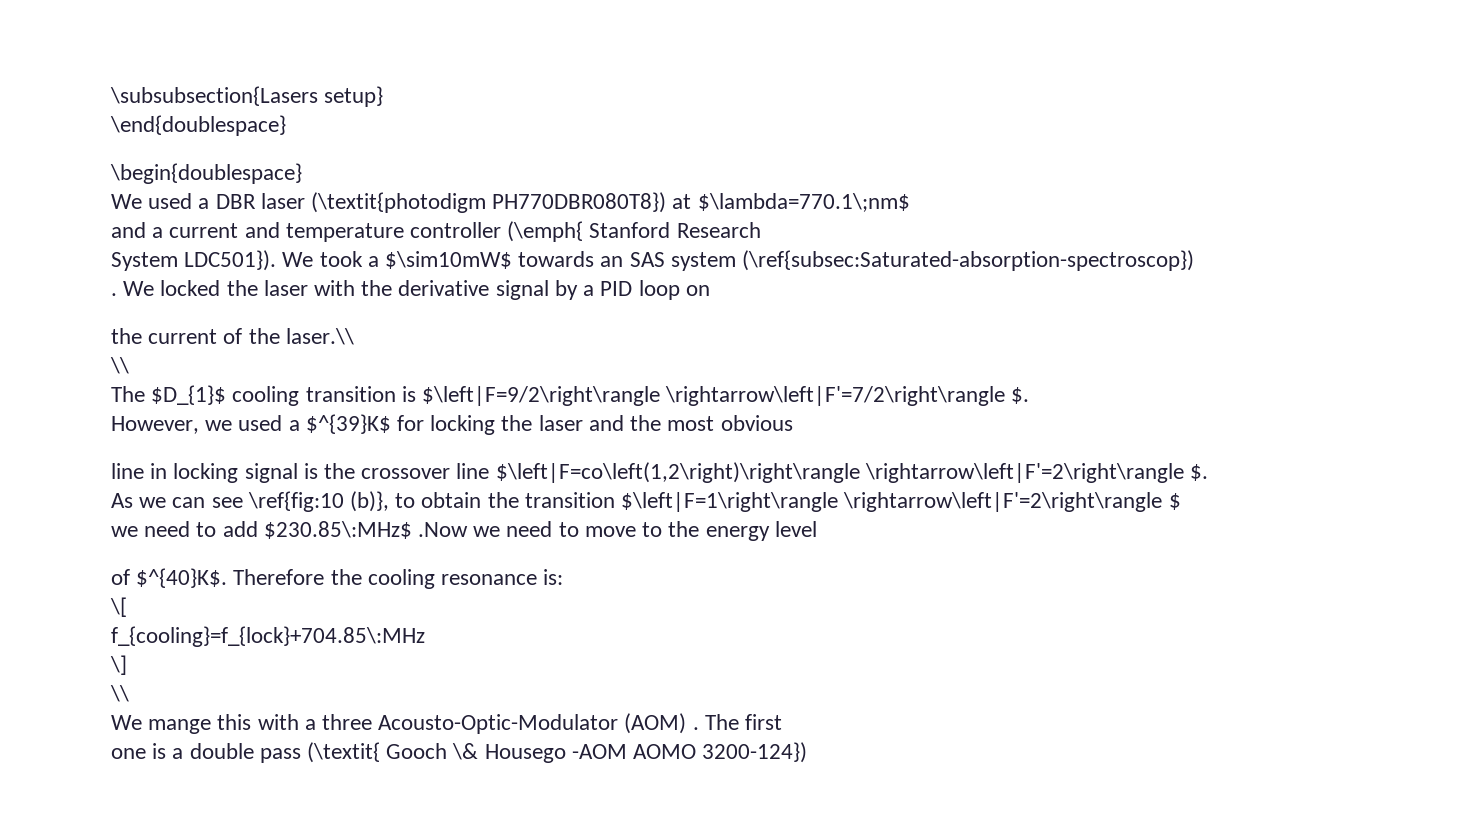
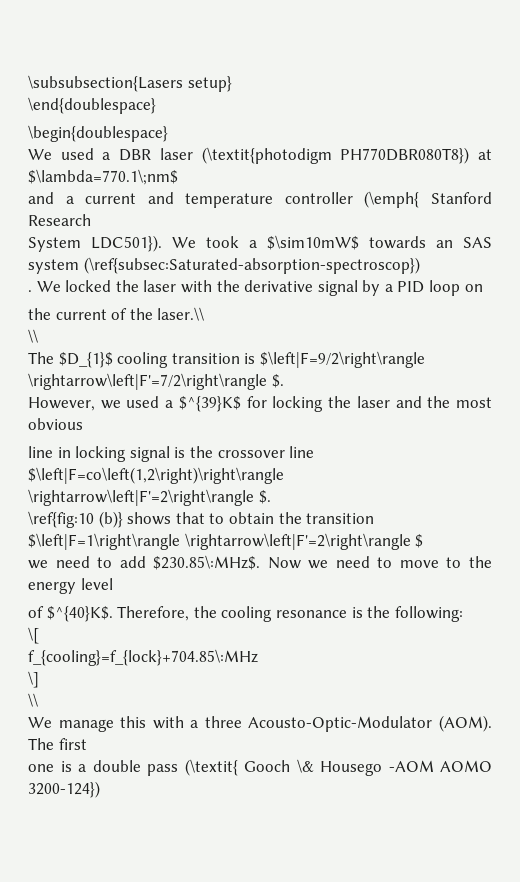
- As we can see \ref{fig:10 (b)}, to obtain the transition $\left|F=1\right\rangle \rightarrow\left|F'=2\right\rangle $
+ \ref{fig:10 (b)} shows that to obtain the transition $\left|F=1\right\rangle \rightarrow\left|F'=2\right\rangle $
- we need to add $230.85\:MHz$ .Now we need to move to the energy level
+ we need to add $230.85\:MHz$. Now we need to move to the energy level
- Therefore the cooling resonance is:
+ Therefore, the cooling resonance is the following:
- We mange this with a three Acousto-Optic-Modulator (AOM) .
+ We manage this with a three Acousto-Optic-Modulator (AOM).

